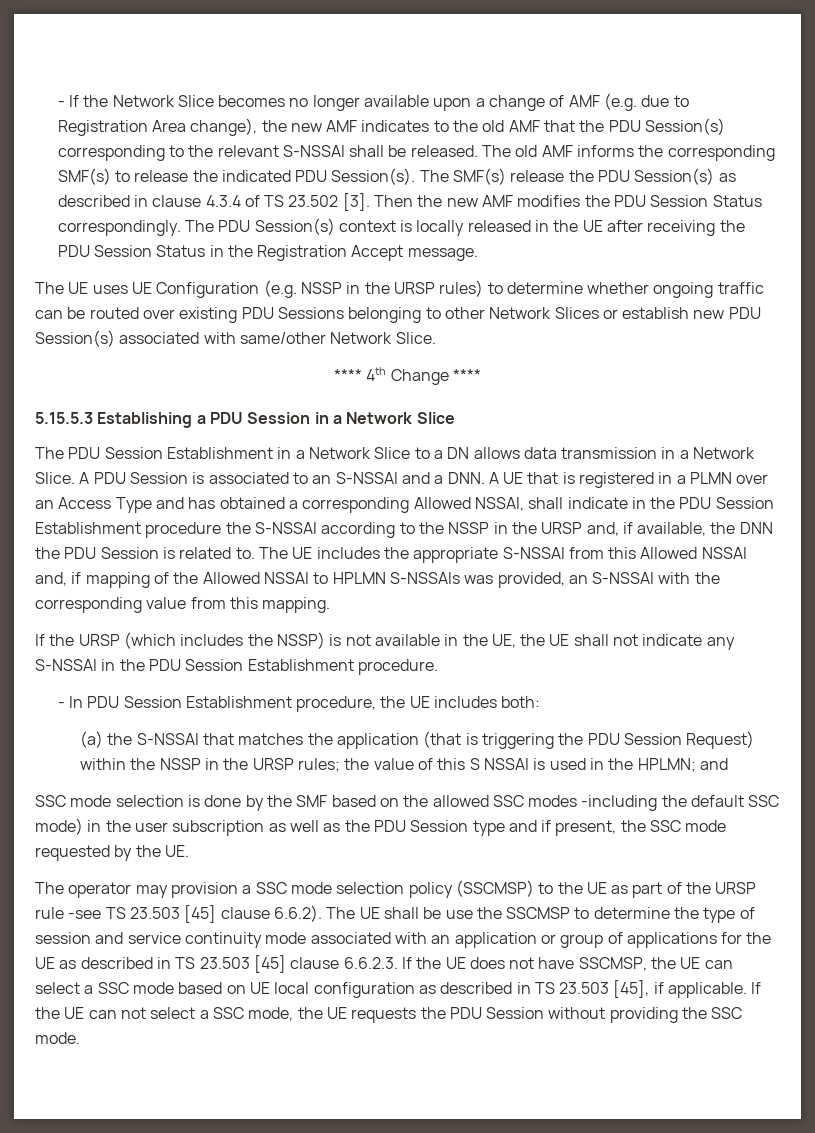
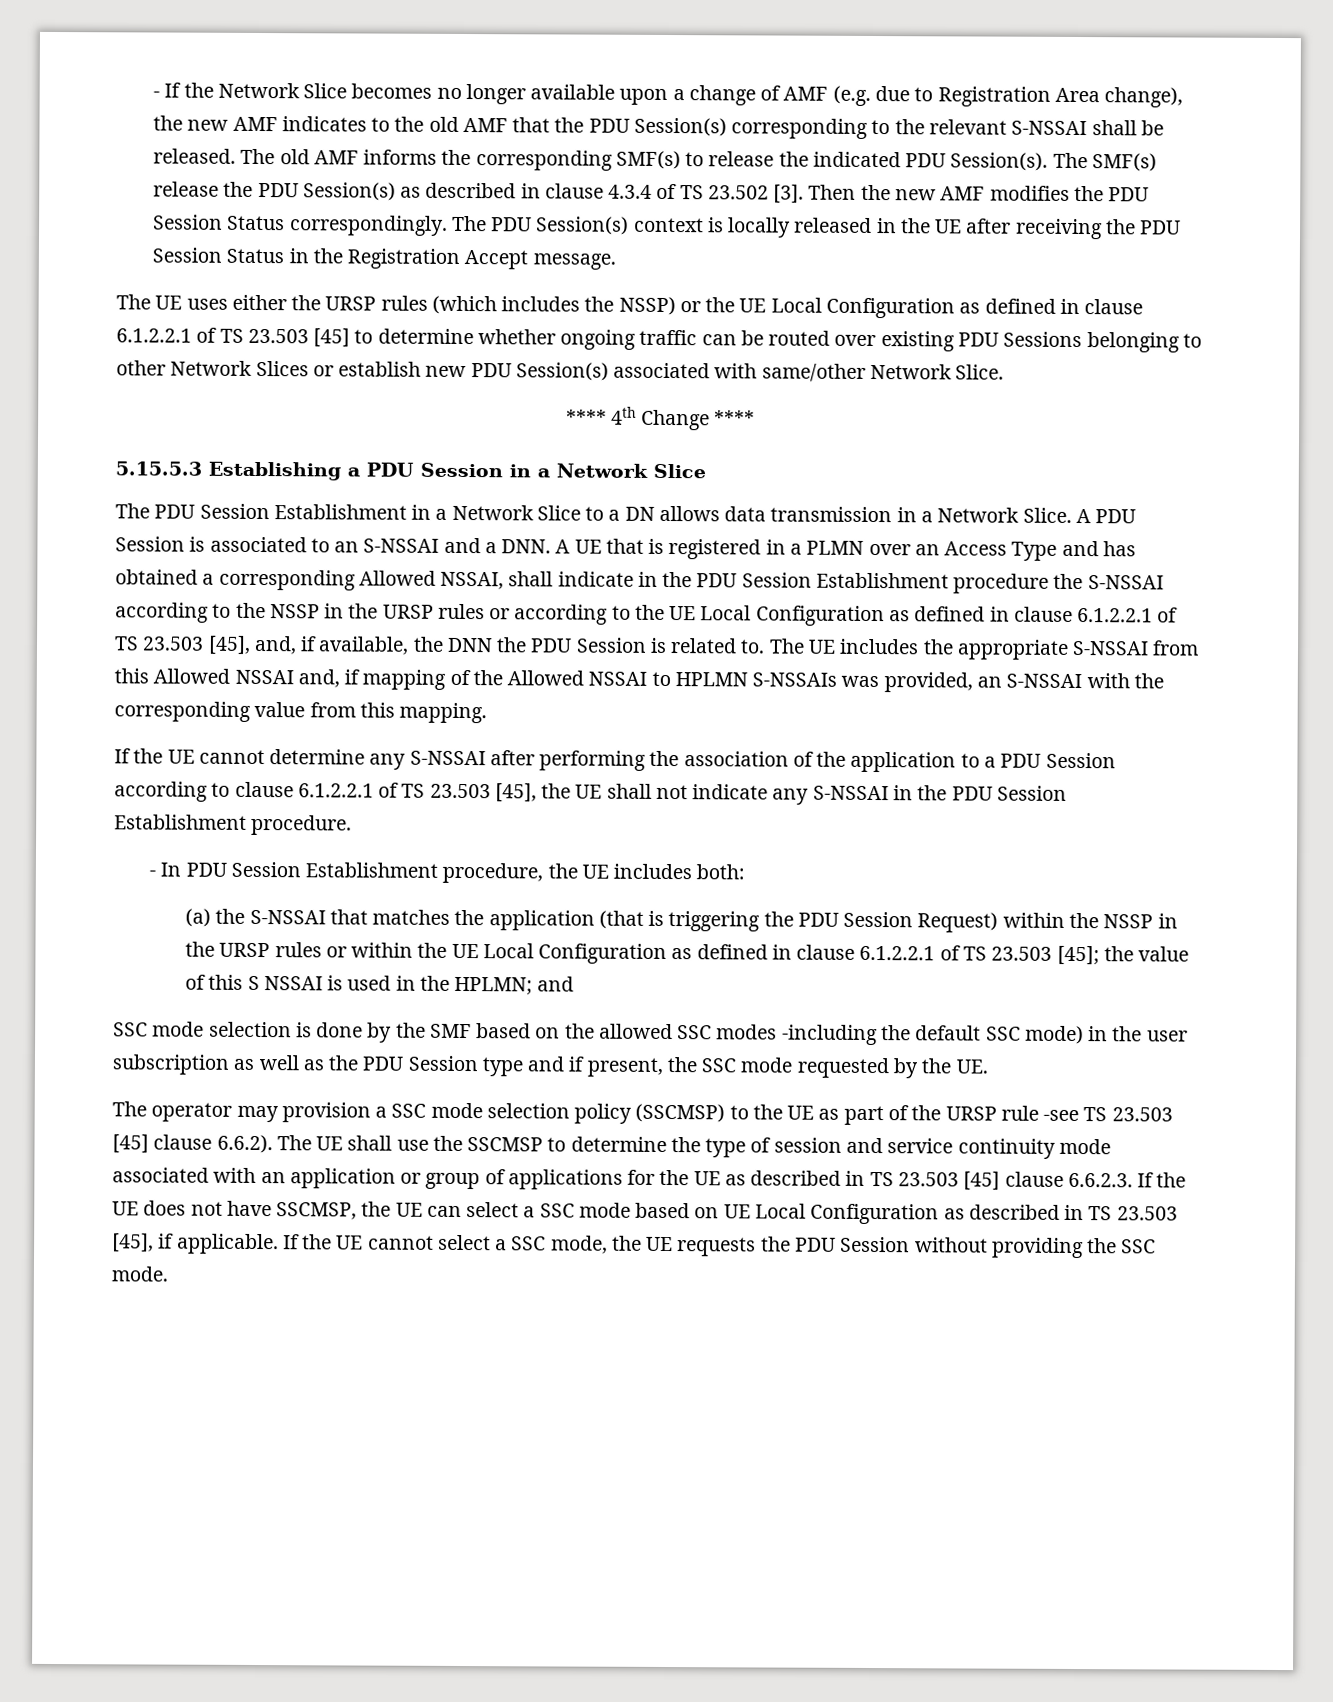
- The UE uses UE Configuration (e.g. NSSP in the URSP rules) to determine whether ongoing traffic can be routed over existing PDU Sessions belonging to other Network Slices or establish new PDU Session(s) associated with same/other Network Slice.
+ The UE uses either the URSP rules (which includes the NSSP) or the UE Local Configuration as defined in clause 6.1.2.2.1 of TS 23.503 [45] to determine whether ongoing traffic can be routed over existing PDU Sessions belonging to other Network Slices or establish new PDU Session(s) associated with same/other Network Slice.
- A PDU Session is associated to an S-NSSAI and a DNN. A UE that is registered in a PLMN over an Access Type and has obtained a corresponding Allowed NSSAI, shall indicate in the PDU Session Establishment procedure the S-NSSAI according to the NSSP in the URSP and, if available, the DNN the PDU Session is related to.
+ A PDU Session is associated to an S-NSSAI and a DNN. A UE that is registered in a PLMN over an Access Type and has obtained a corresponding Allowed NSSAI, shall indicate in the PDU Session Establishment procedure the S-NSSAI according to the NSSP in the URSP rules or according to the UE Local Configuration as defined in clause 6.1.2.2.1 of TS 23.503 [45], and, if available, the DNN the PDU Session is related to.
- If the URSP (which includes the NSSP) is not available in the UE, the UE shall not indicate any S-NSSAI in the PDU Session Establishment procedure.
+ If the UE cannot determine any S-NSSAI after performing the association of the application to a PDU Session according to clause 6.1.2.2.1 of TS 23.503 [45], the UE shall not indicate any S-NSSAI in the PDU Session Establishment procedure.
- (a) the S-NSSAI that matches the application (that is triggering the PDU Session Request) within the NSSP in the URSP rules; the value of this S NSSAI is used in the HPLMN; and
+ (a) the S-NSSAI that matches the application (that is triggering the PDU Session Request) within the NSSP in the URSP rules or within the UE Local Configuration as defined in clause 6.1.2.2.1 of TS 23.503 [45]; the value of this S NSSAI is used in the HPLMN; and
- The operator may provision a SSC mode selection policy (SSCMSP) to the UE as part of the URSP rule -see TS 23.503 [45] clause 6.6.2). The UE shall be use the SSCMSP to determine the type of session and service continuity mode associated with an application or group of applications for the UE as described in TS 23.503 [45] clause 6.6.2.3. If the UE does not have SSCMSP, the UE can select a SSC mode based on UE local configuration as described in TS 23.503 [45], if applicable.
+ The operator may provision a SSC mode selection policy (SSCMSP) to the UE as part of the URSP rule -see TS 23.503 [45] clause 6.6.2). The UE shall use the SSCMSP to determine the type of session and service continuity mode associated with an application or group of applications for the UE as described in TS 23.503 [45] clause 6.6.2.3. If the UE does not have SSCMSP, the UE can select a SSC mode based on UE Local Configuration as described in TS 23.503 [45], if applicable.
- If the UE can not select a SSC mode, the UE requests the PDU Session without providing the SSC mode.
+ If the UE cannot select a SSC mode, the UE requests the PDU Session without providing the SSC mode.

